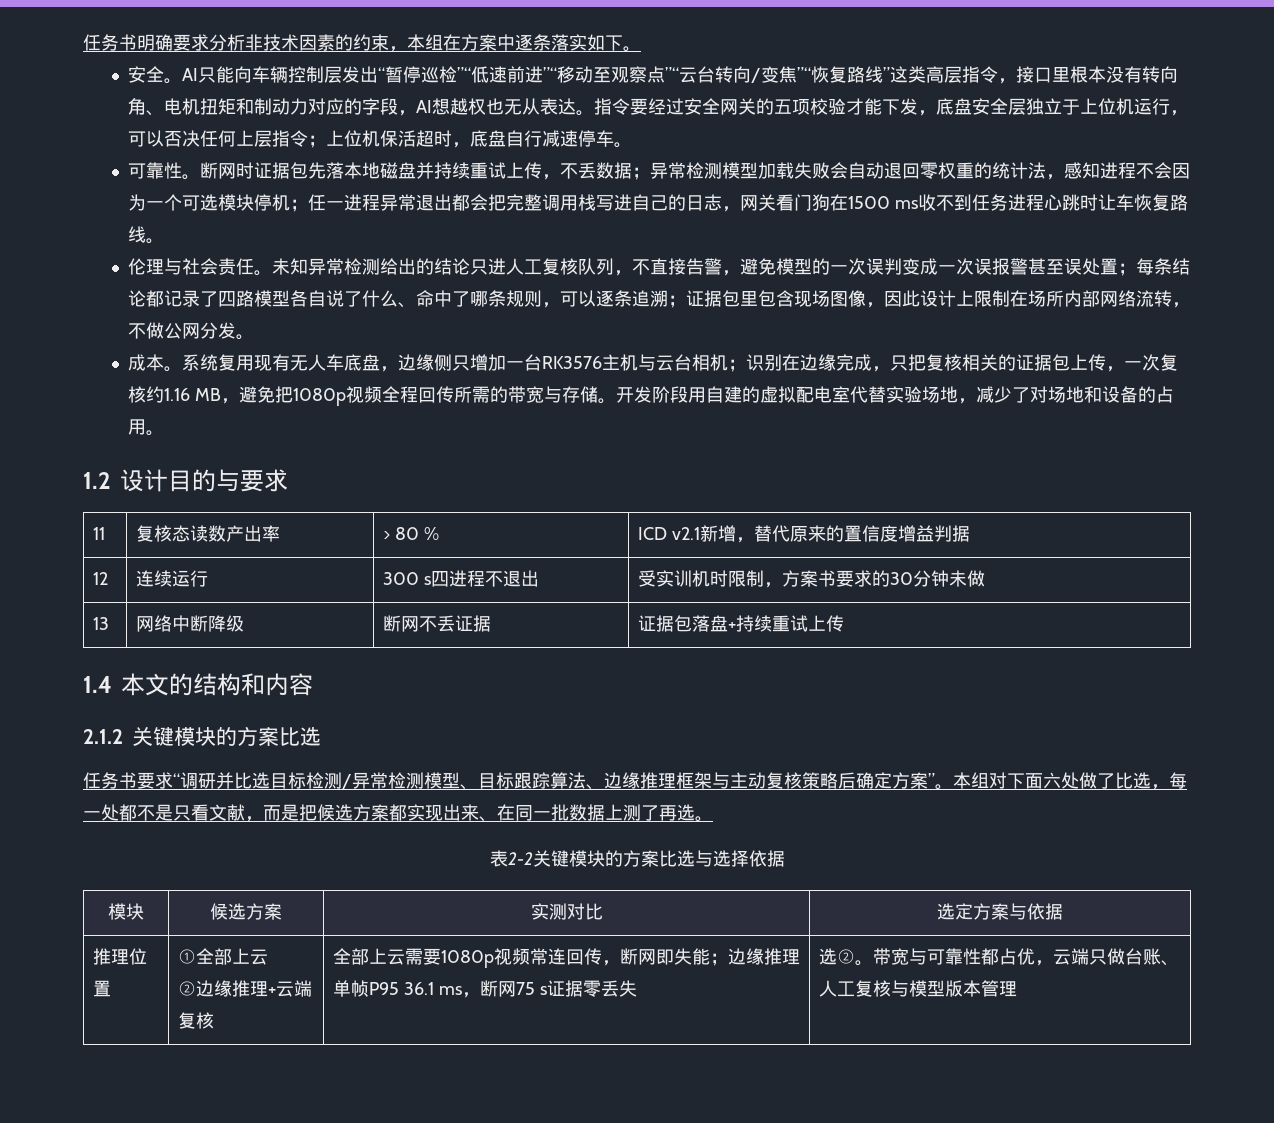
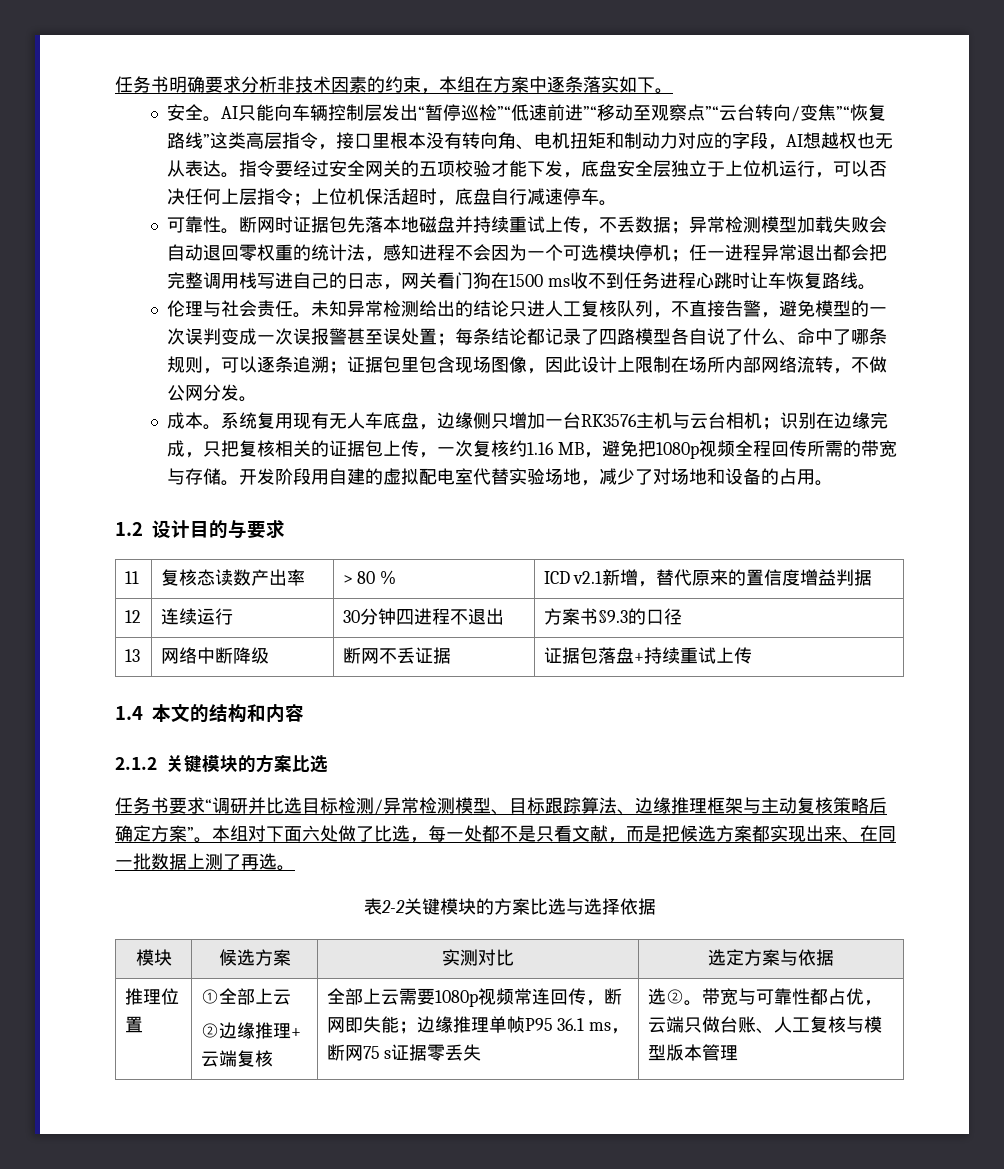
- 12 | 连续运行 | 300 s四进程不退出 | 受实训机时限制，方案书要求的30分钟未做
+ 12 | 连续运行 | 30分钟四进程不退出 | 方案书§9.3的口径

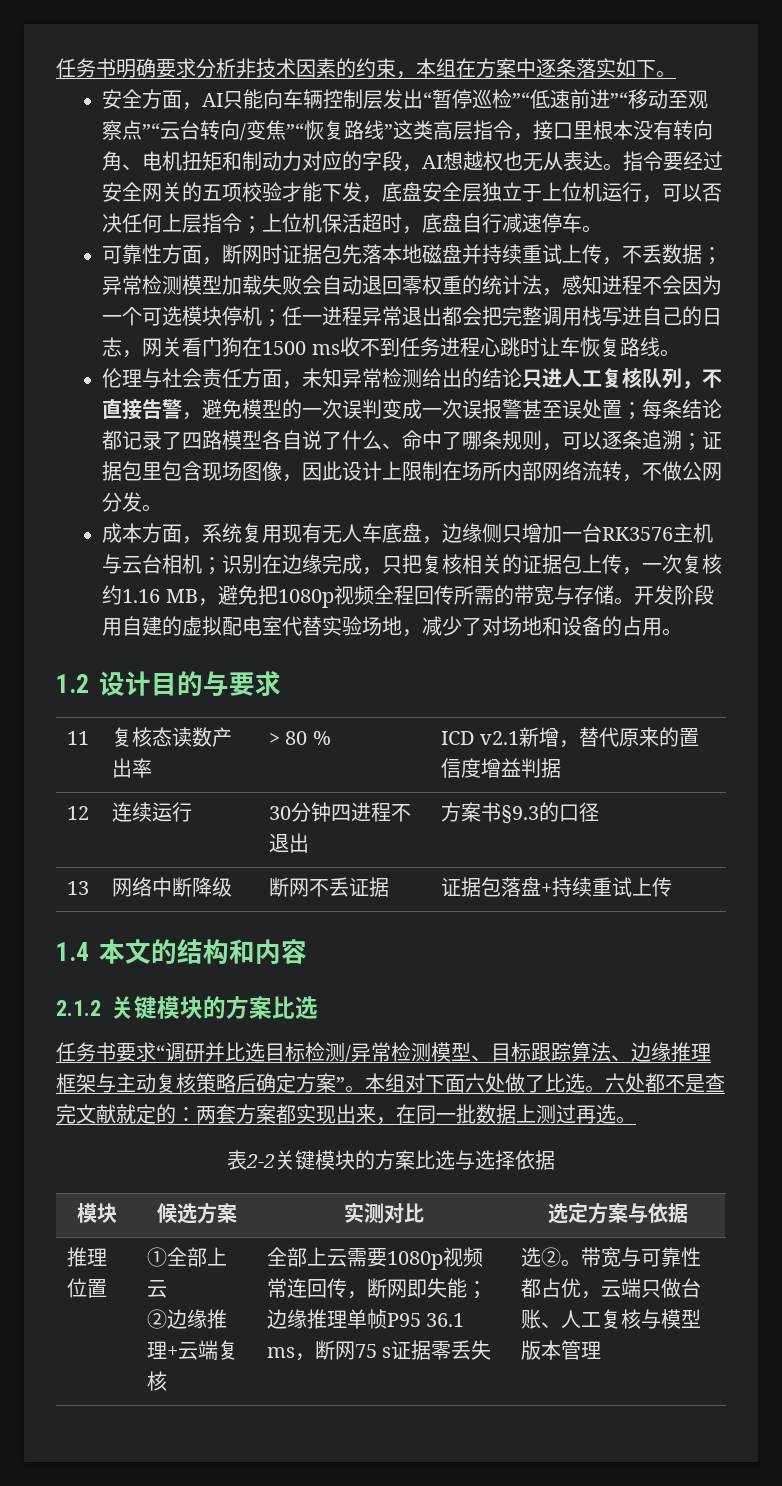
- 安全。AI只能向车辆控制层发出“暂停巡检”“低速前进”“移动至观察点”“云台转向/变焦”“恢复路线”这类高层指令，接口里根本没有转向角、电机扭矩和制动力对应的字段，AI想越权也无从表达。
+ 安全方面，AI只能向车辆控制层发出“暂停巡检”“低速前进”“移动至观察点”“云台转向/变焦”“恢复路线”这类高层指令，接口里根本没有转向角、电机扭矩和制动力对应的字段，AI想越权也无从表达。
- 可靠性。断网时证据包先落本地磁盘并持续重试上传，不丢数据；异常检测模型加载失败会自动退回零权重的统计法，感知进程不会因为一个可选模块停机；任一进程异常退出都会把完整调用栈写进自己的日志，网关看门狗在1500 ms收不到任务进程心跳时让车恢复路线。
+ 可靠性方面，断网时证据包先落本地磁盘并持续重试上传，不丢数据；异常检测模型加载失败会自动退回零权重的统计法，感知进程不会因为一个可选模块停机；任一进程异常退出都会把完整调用栈写进自己的日志，网关看门狗在1500 ms收不到任务进程心跳时让车恢复路线。
- 伦理与社会责任。未知异常检测给出的结论只进人工复核队列，不直接告警，避免模型的一次误判变成一次误报警甚至误处置；
+ 伦理与社会责任方面，未知异常检测给出的结论只进人工复核队列，不直接告警，避免模型的一次误判变成一次误报警甚至误处置；
- 成本。系统复用现有无人车底盘，边缘侧只增加一台RK3576主机与云台相机；识别在边缘完成，只把复核相关的证据包上传，一次复核约1.16 MB，避免把1080p视频全程回传所需的带宽与存储。
+ 成本方面，系统复用现有无人车底盘，边缘侧只增加一台RK3576主机与云台相机；识别在边缘完成，只把复核相关的证据包上传，一次复核约1.16 MB，避免把1080p视频全程回传所需的带宽与存储。
- 本组对下面六处做了比选，每一处都不是只看文献，而是把候选方案都实现出来、在同一批数据上测了再选。
+ 本组对下面六处做了比选。六处都不是查完文献就定的：两套方案都实现出来，在同一批数据上测过再选。

